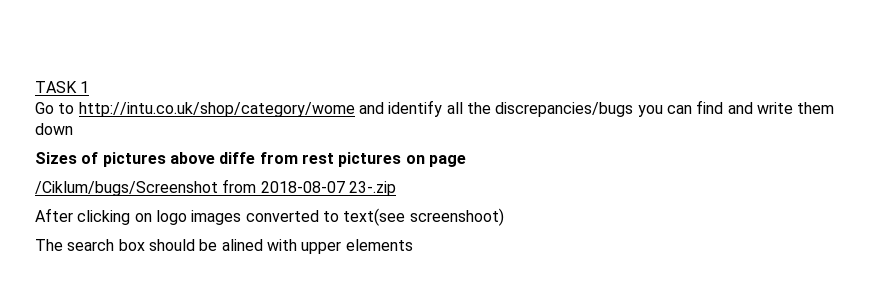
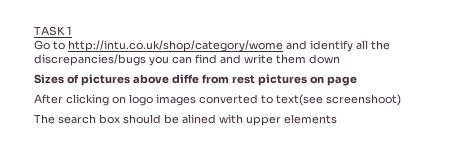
- /Ciklum/bugs/Screenshot from 2018-08-07 23-.zip

